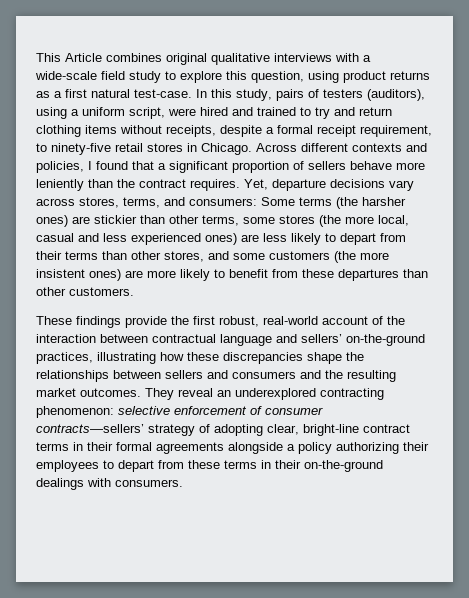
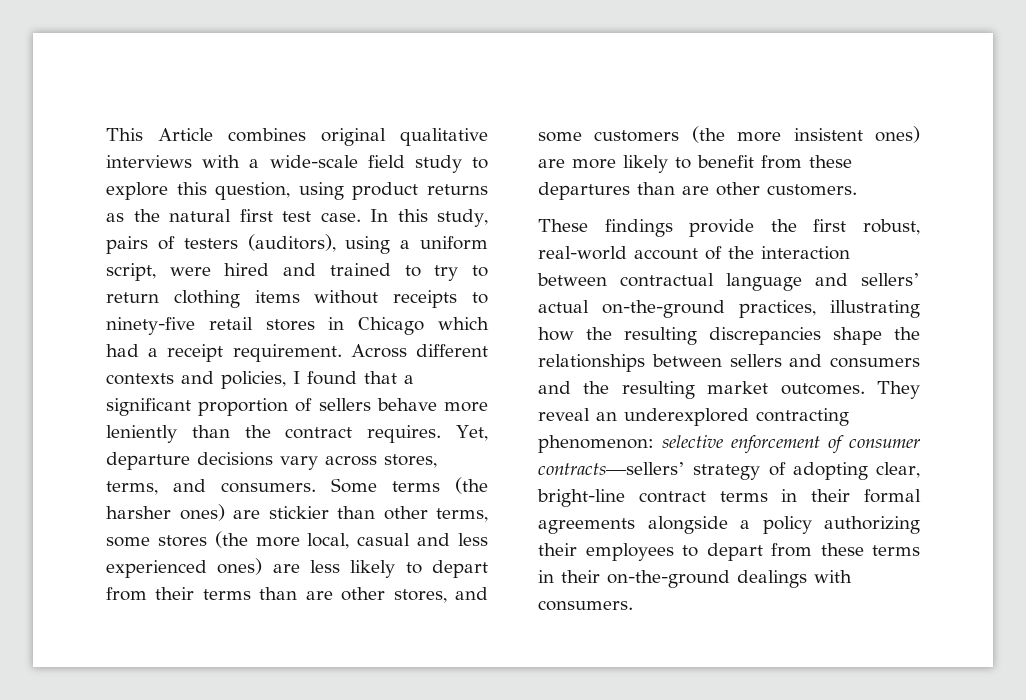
- This Article combines original qualitative interviews with a wide-scale field study to explore this question, using product returns as a first natural test-case.
+ This Article combines original qualitative interviews with a wide-scale field study to explore this question, using product returns as the natural first test case.
- In this study, pairs of testers (auditors), using a uniform script, were hired and trained to try and return clothing items without receipts, despite a formal receipt requirement, to ninety-five retail stores in Chicago.
+ In this study, pairs of testers (auditors), using a uniform script, were hired and trained to try to return clothing items without receipts to ninety-five retail stores in Chicago which had a receipt requirement.
- Yet, departure decisions vary across stores, terms, and consumers: Some terms (the harsher ones) are stickier than other terms, some stores (the more local, casual and less experienced ones) are less likely to depart from their terms than other stores, and some customers (the more insistent ones) are more likely to benefit from these departures than other customers.
+ Yet, departure decisions vary across stores, terms, and consumers. Some terms (the harsher ones) are stickier than other terms, some stores (the more local, casual and less experienced ones) are less likely to depart from their terms than are other stores, and some customers (the more insistent ones) are more likely to benefit from these departures than are other customers.
- These findings provide the first robust, real-world account of the interaction between contractual language and sellers’ on-the-ground practices, illustrating how these discrepancies shape the relationships between sellers and consumers and the resulting market outcomes.
+ These findings provide the first robust, real-world account of the interaction between contractual language and sellers’ actual on-the-ground practices, illustrating how the resulting discrepancies shape the relationships between sellers and consumers and the resulting market outcomes.

